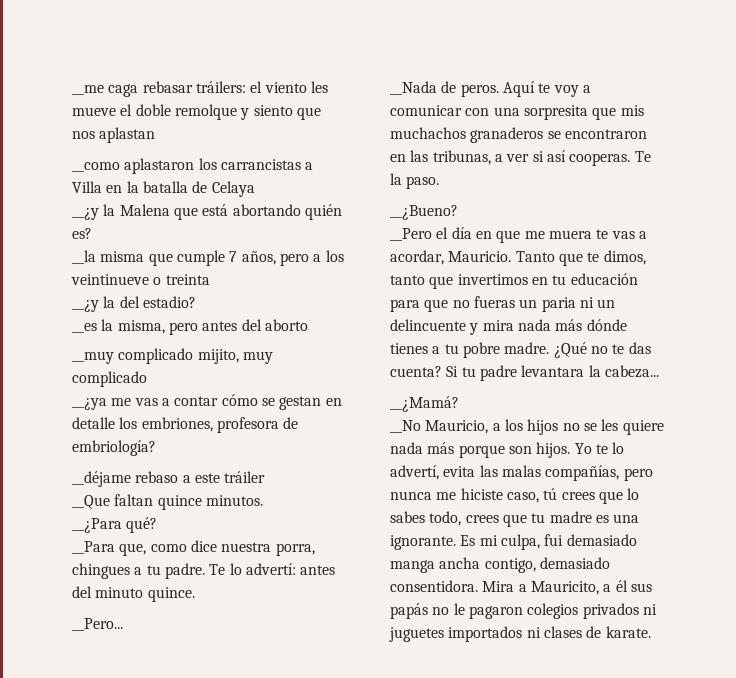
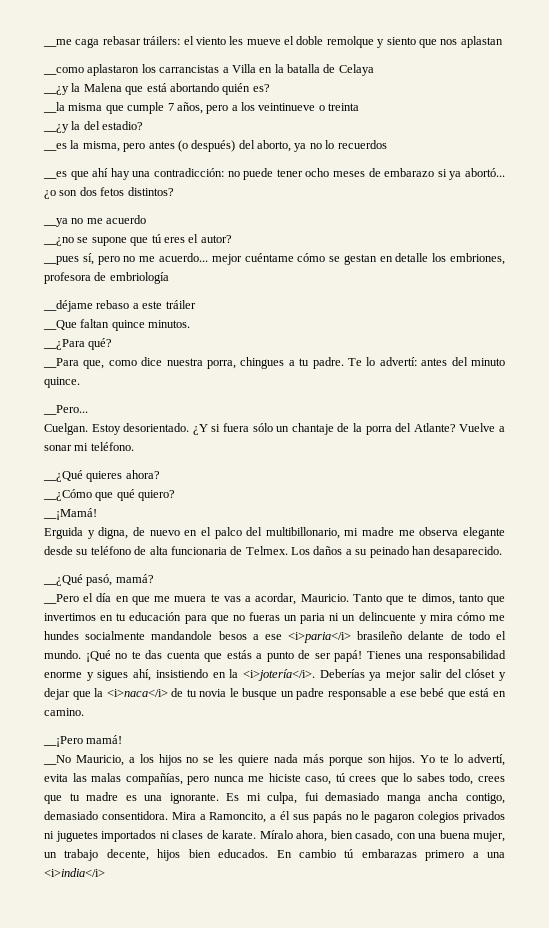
- __es la misma, pero antes del aborto
- __muy complicado mijito, muy complicado
- __¿ya me vas a contar cómo se gestan en detalle los embriones, profesora de embriología?
+ __es la misma, pero antes (o después) del aborto, ya no lo recuerdos
+ __es que ahí hay una contradicción: no puede tener ocho meses de embarazo si ya abortó... ¿o son dos fetos distintos?
+ __ya no me acuerdo
+ __¿no se supone que tú eres el autor?
+ __pues sí, pero no me acuerdo... mejor cuéntame cómo se gestan en detalle los embriones, profesora de embriología
- __Nada de peros. Aquí te voy a comunicar con una sorpresita que mis muchachos granaderos se encontraron en las tribunas, a ver si así cooperas. Te la paso.
- __¿Bueno?
+ Cuelgan. Estoy desorientado. ¿Y si fuera sólo un chantaje de la porra del Atlante? Vuelve a sonar mi teléfono.
+ __¿Qué quieres ahora?
+ __¿Cómo que qué quiero?
+ __¡Mamá!
+ Erguida y digna, de nuevo en el palco del multibillonario, mi madre me observa elegante desde su teléfono de alta funcionaria de Telmex. Los daños a su peinado han desaparecido.
+ __¿Qué pasó, mamá?
- Tanto que te dimos, tanto que invertimos en tu educación para que no fueras un paria ni un delincuente y mira nada más dónde tienes a tu pobre madre. ¿Qué no te das cuenta? Si tu padre levantara la cabeza...
- __¿Mamá?
+ Tanto que te dimos, tanto que invertimos en tu educación para que no fueras un paria ni un delincuente y mira cómo me hundes socialmente mandandole besos a ese <i>paria</i> brasileño delante de todo el mundo. ¡Qué no te das cuenta que estás a punto de ser papá! Tienes una responsabilidad enorme y sigues ahí, insistiendo en la <i>jotería</i>. Deberías ya mejor salir del clóset y dejar que la <i>naca</i> de tu novia le busque un padre responsable a ese bebé que está en camino.
+ __¡Pero mamá!
- Mira a Mauricito, a él sus papás no le pagaron colegios privados ni juguetes importados ni clases de karate.
+ Mira a Ramoncito, a él sus papás no le pagaron colegios privados ni juguetes importados ni clases de karate.
+ Míralo ahora, bien casado, con una buena mujer, un trabajo decente, hijos bien educados. En cambio tú embarazas primero a una <i>india</i>

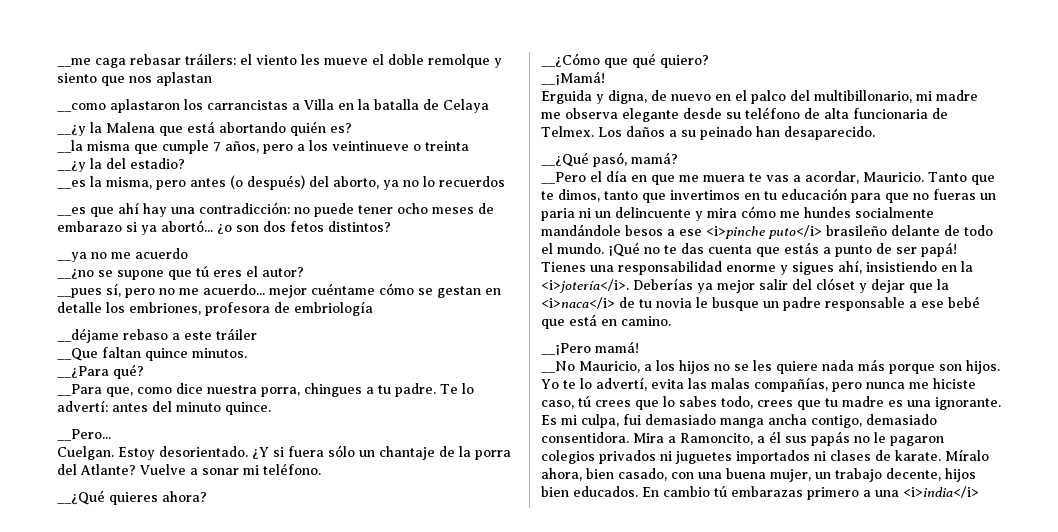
- Tanto que te dimos, tanto que invertimos en tu educación para que no fueras un paria ni un delincuente y mira cómo me hundes socialmente mandandole besos a ese <i>paria</i> brasileño delante de todo el mundo.
+ Tanto que te dimos, tanto que invertimos en tu educación para que no fueras un paria ni un delincuente y mira cómo me hundes socialmente mandándole besos a ese <i>pinche puto</i> brasileño delante de todo el mundo.

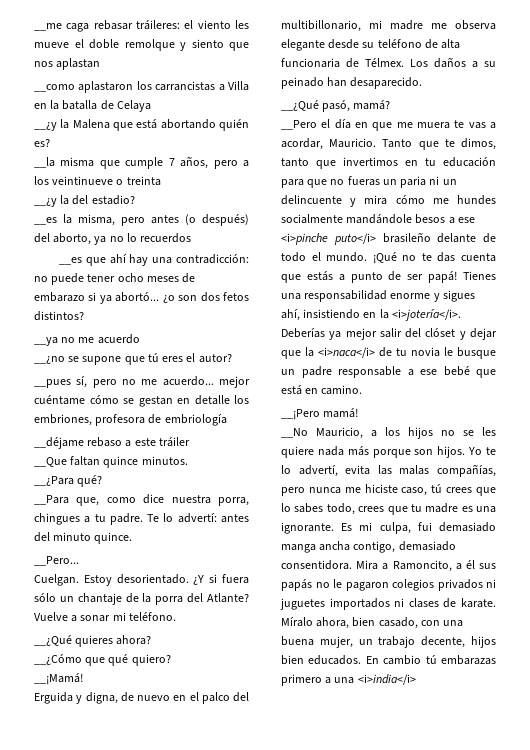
- __me caga rebasar tráilers: el viento les mueve el doble remolque y siento que nos aplastan
+ __me caga rebasar tráileres: el viento les mueve el doble remolque y siento que nos aplastan
- Erguida y digna, de nuevo en el palco del multibillonario, mi madre me observa elegante desde su teléfono de alta funcionaria de Telmex.
+ Erguida y digna, de nuevo en el palco del multibillonario, mi madre me observa elegante desde su teléfono de alta funcionaria de Télmex.

